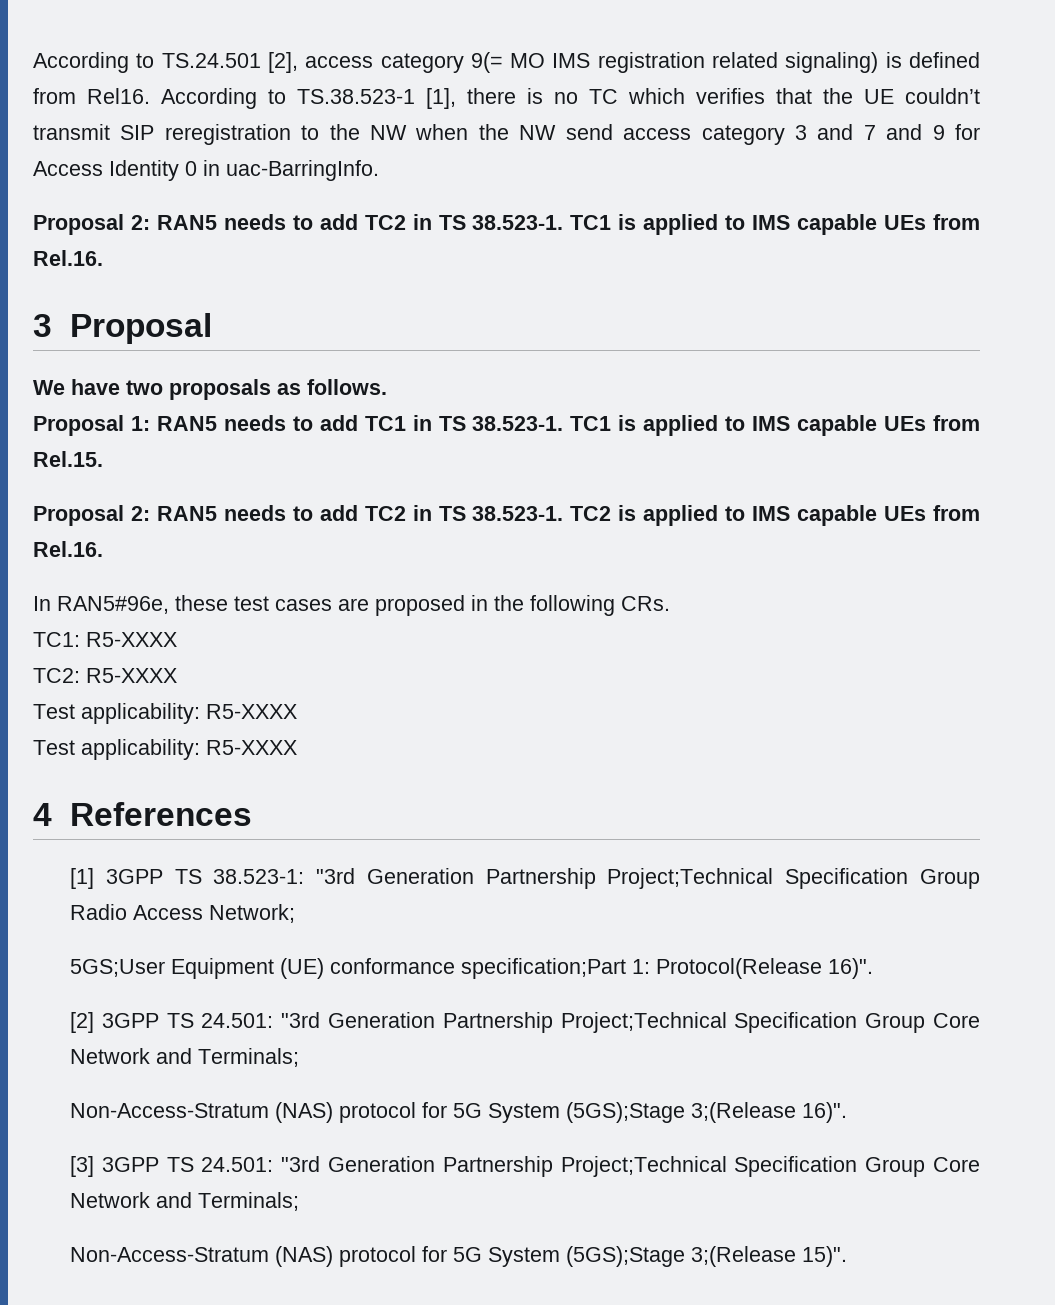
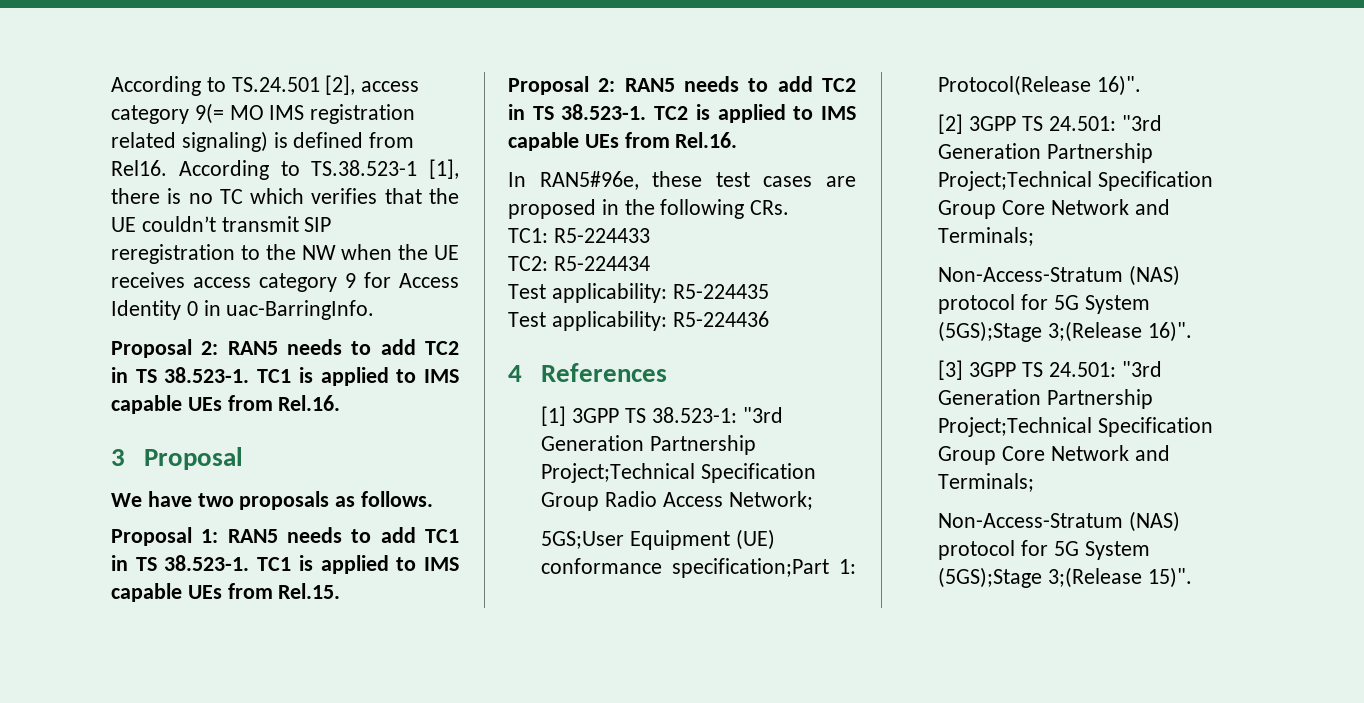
- According to TS.38.523-1 [1], there is no TC which verifies that the UE couldn’t transmit SIP reregistration to the NW when the NW send access category 3 and 7 and 9 for Access Identity 0 in uac-BarringInfo.
+ According to TS.38.523-1 [1], there is no TC which verifies that the UE couldn’t transmit SIP reregistration to the NW when the UE receives access category 9 for Access Identity 0 in uac-BarringInfo.
- TC1: R5-XXXX
+ TC1: R5-224433
- TC2: R5-XXXX
- Test applicability: R5-XXXX
- Test applicability: R5-XXXX
+ TC2: R5-224434
+ Test applicability: R5-224435
+ Test applicability: R5-224436

